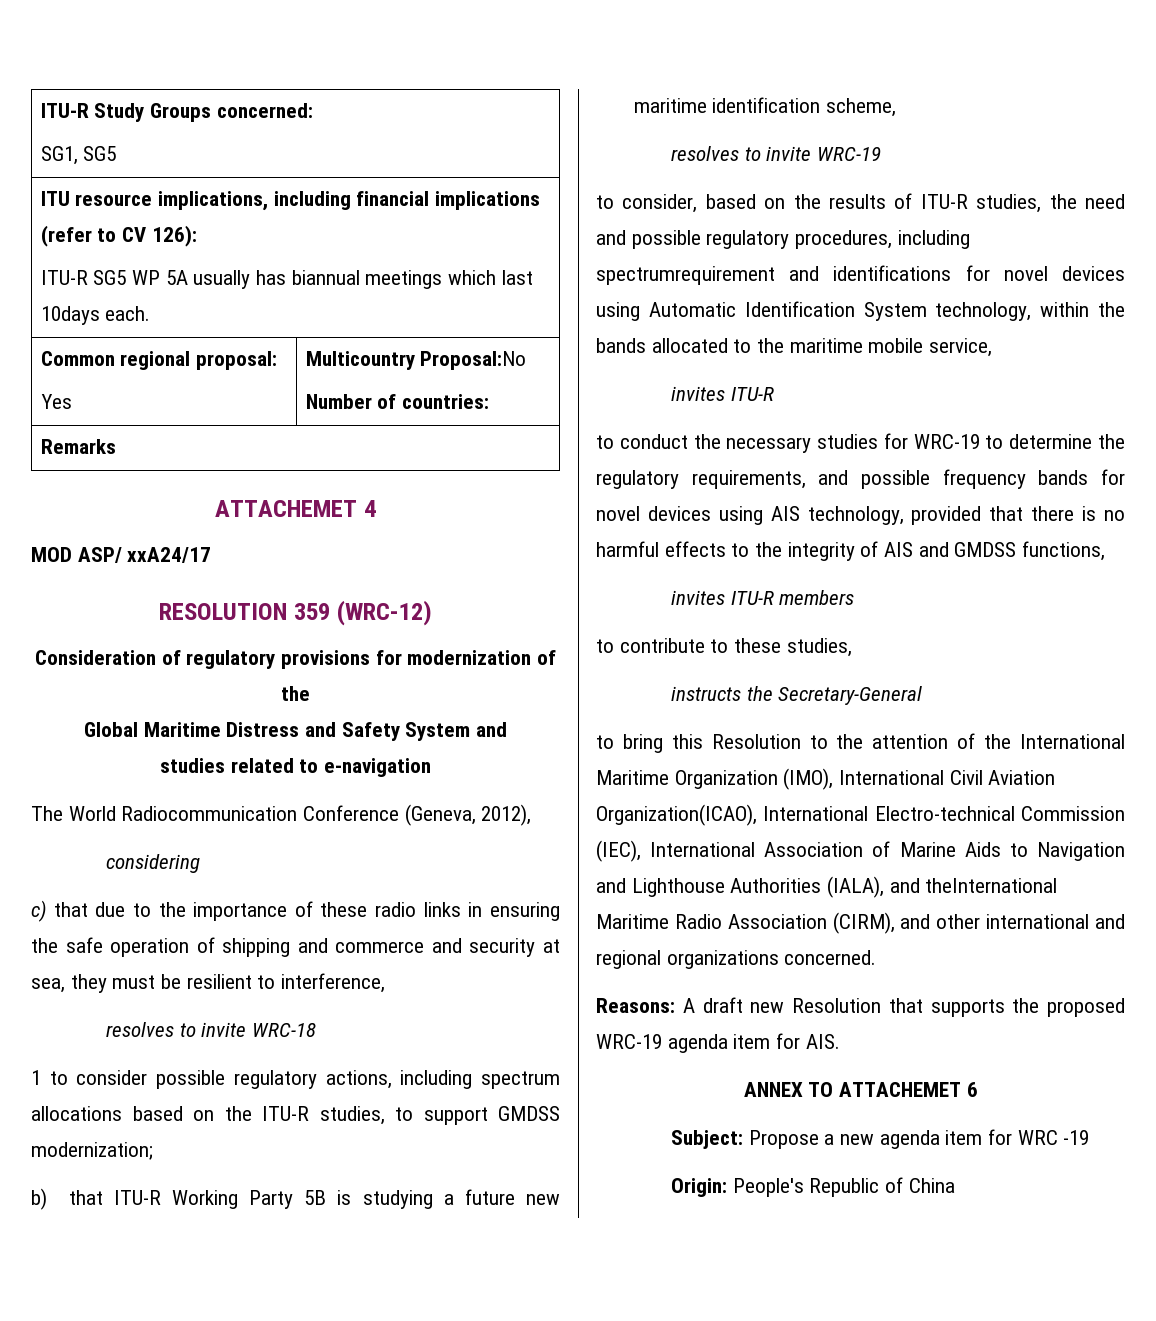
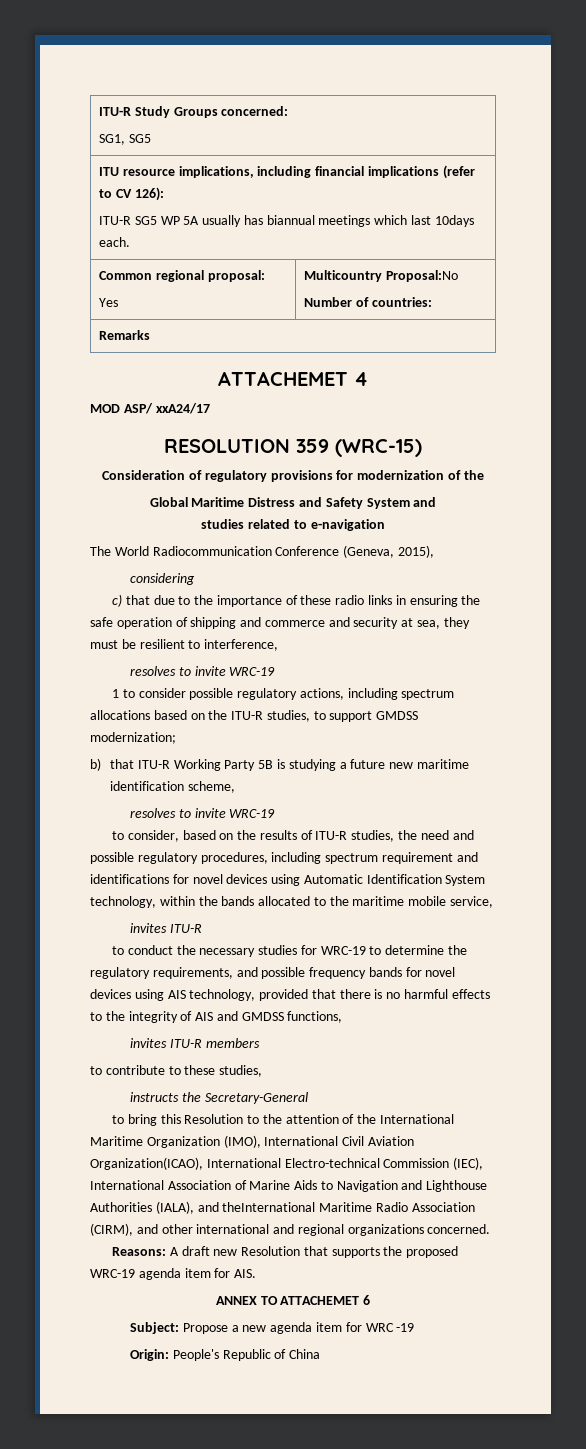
- RESOLUTION 359 (WRC-12)
+ RESOLUTION 359 (WRC-15)
- The World Radiocommunication Conference (Geneva, 2012),
+ The World Radiocommunication Conference (Geneva, 2015),
  c) that due to the importance of these radio links in ensuring the safe operation of shipping and commerce and security at sea, they must be resilient to interference,
- resolves to invite WRC-18
+ resolves to invite WRC-19
- to consider, based on the results of ITU-R studies, the need and possible regulatory procedures, including spectrumrequirement and identifications for novel devices using Automatic Identification System technology, within the bands allocated to the maritime mobile service,
+ to consider, based on the results of ITU-R studies, the need and possible regulatory procedures, including spectrum requirement and identifications for novel devices using Automatic Identification System technology, within the bands allocated to the maritime mobile service,

